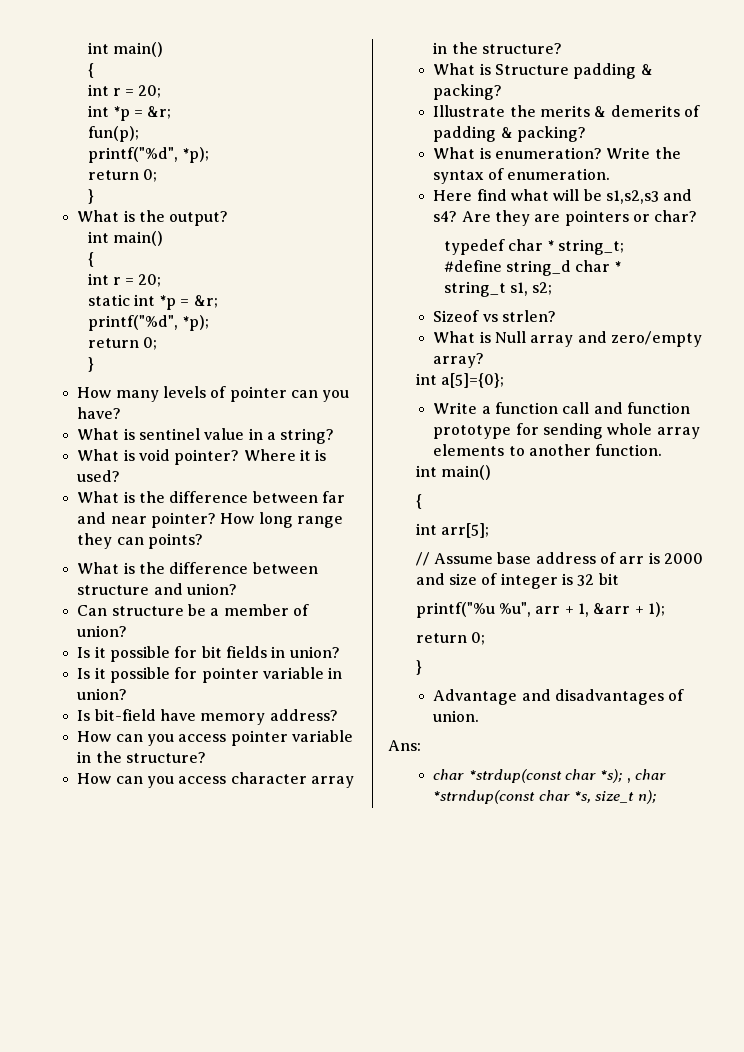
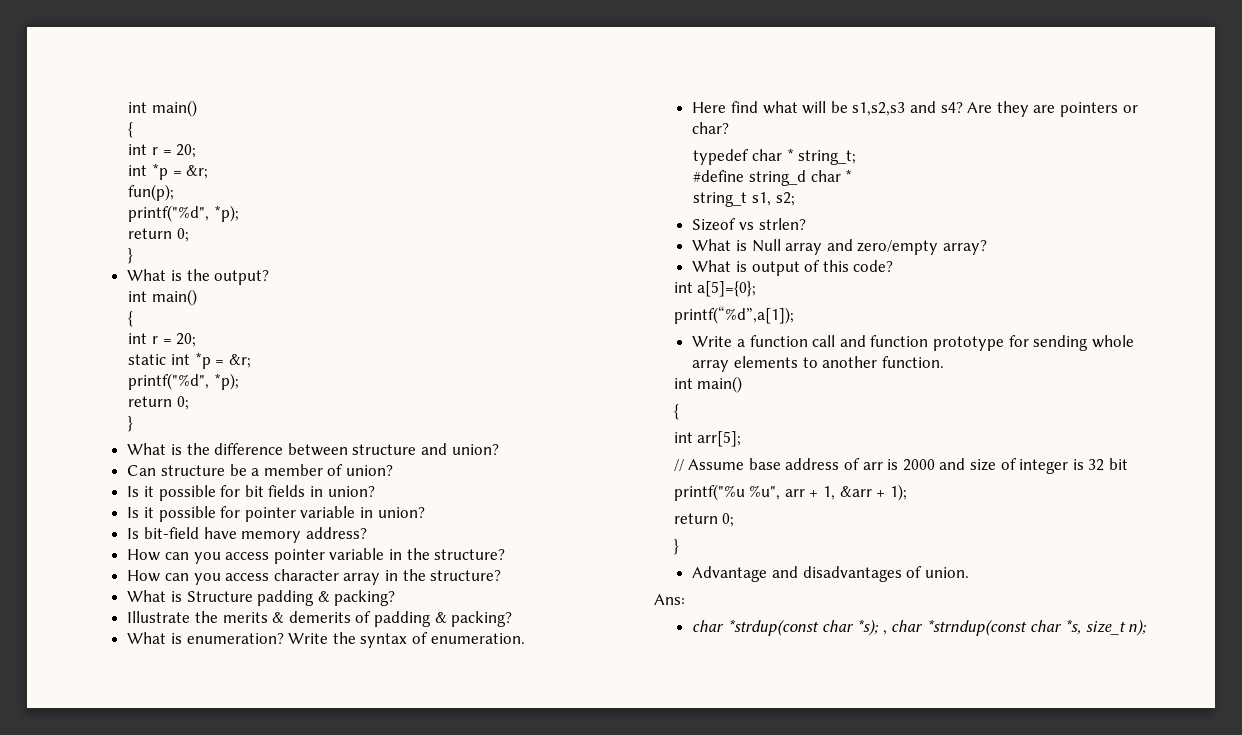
- How many levels of pointer can you have?
- What is sentinel value in a string?
- What is void pointer? Where it is used?
- What is the difference between far and near pointer? How long range they can points?
+ What is output of this code?
+ printf(“%d”,a[1]);

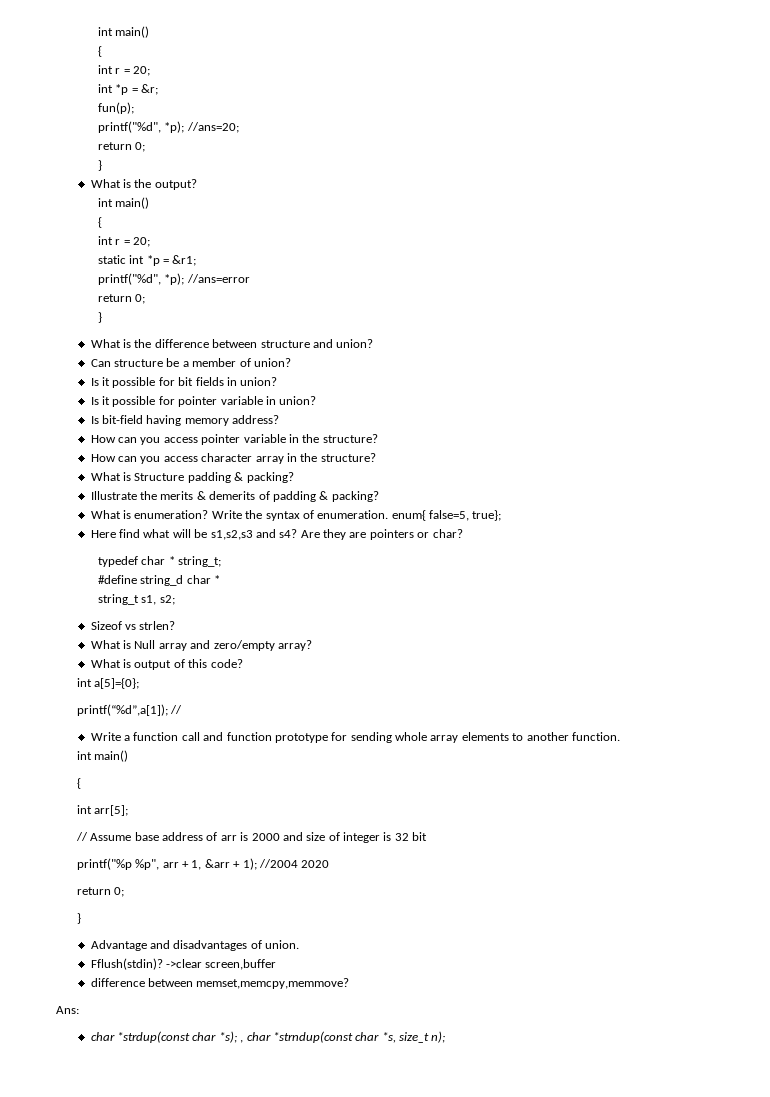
  fun(p);
- printf("%d", *p);
+ printf("%d", *p); //ans=20;
- static int *p = &r;
- printf("%d", *p);
+ static int *p = &r1;
+ printf("%d", *p); //ans=error
- Is bit-field have memory address?
+ Is bit-field having memory address?
- Write the syntax of enumeration.
+ Write the syntax of enumeration. enum{ false=5, true};
- printf(“%d”,a[1]);
+ printf(“%d”,a[1]); //
- printf("%u %u", arr + 1, &arr + 1);
+ printf("%p %p", arr + 1, &arr + 1); //2004 2020
+ Fflush(stdin)? ->clear screen,buffer
+ difference between memset,memcpy,memmove?

